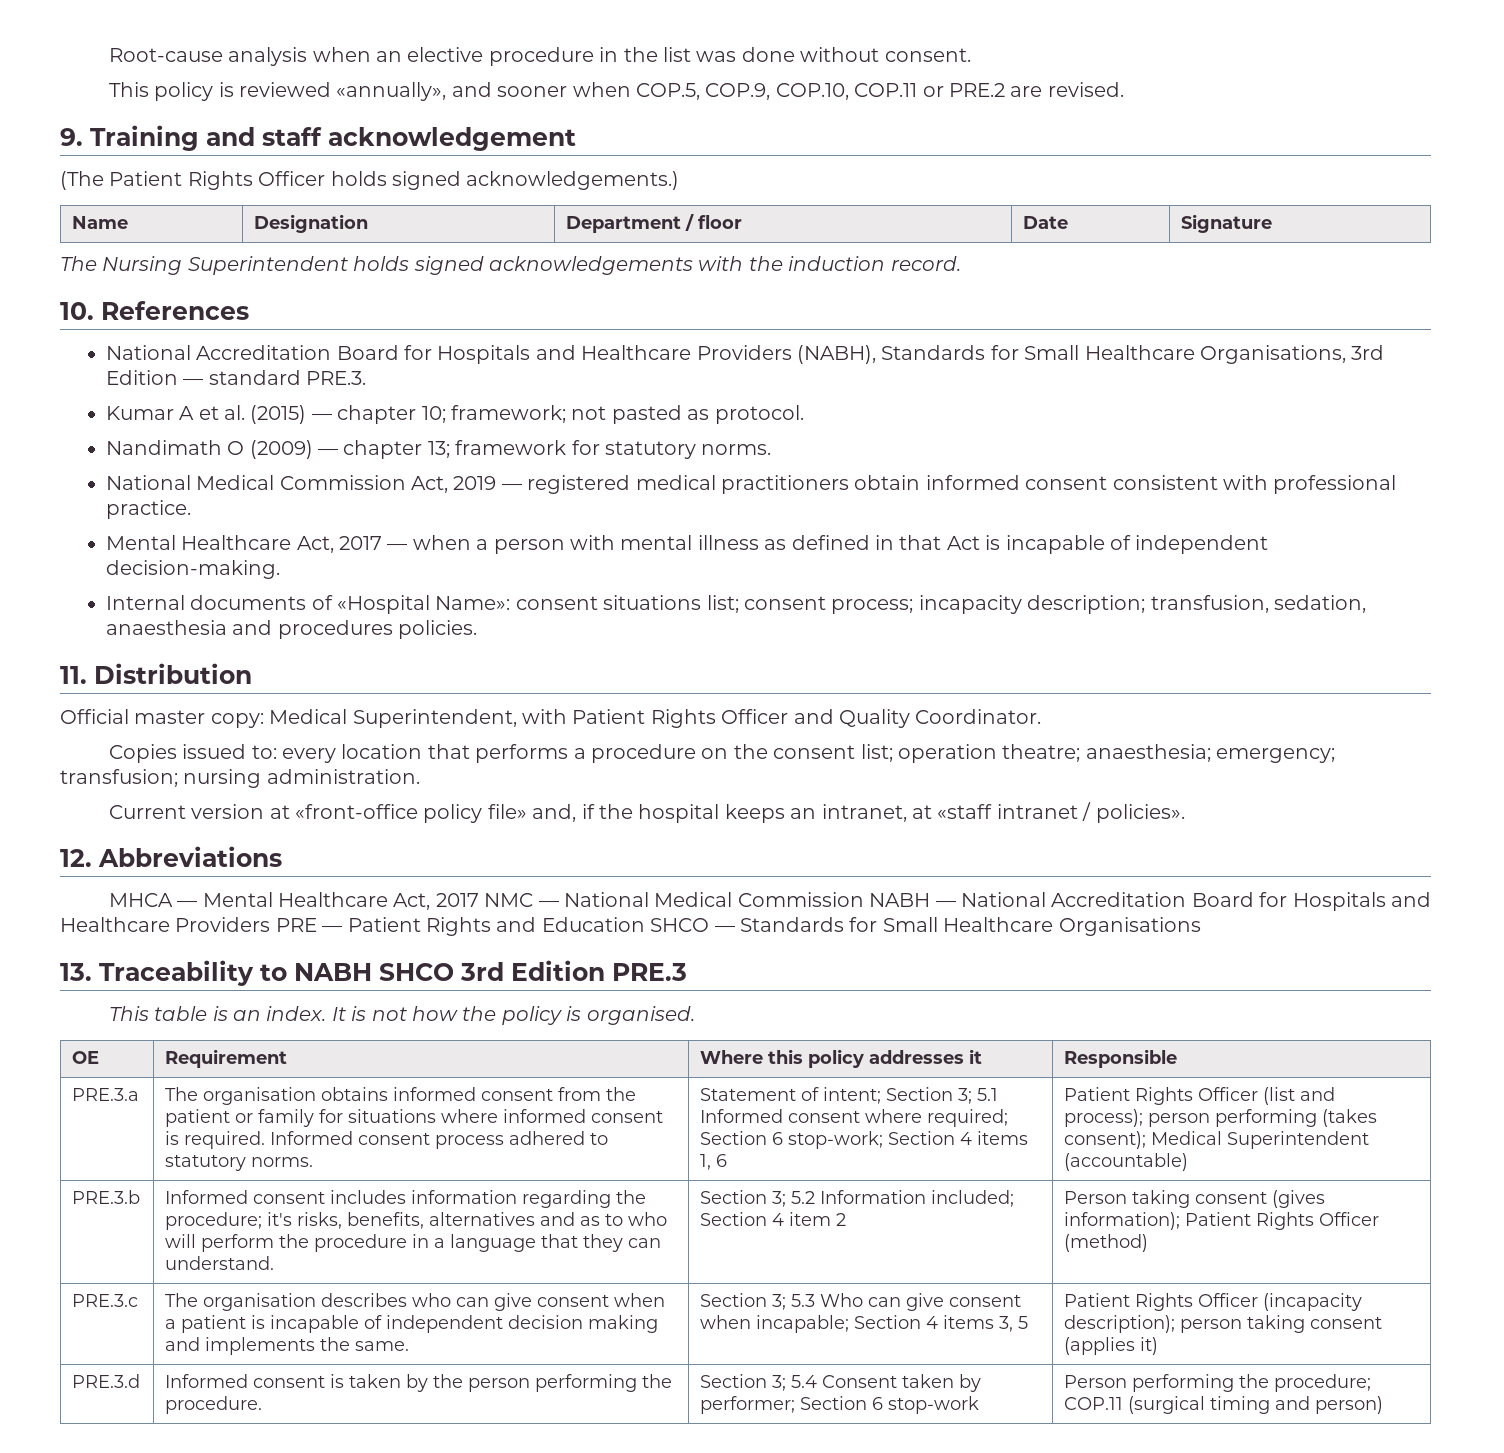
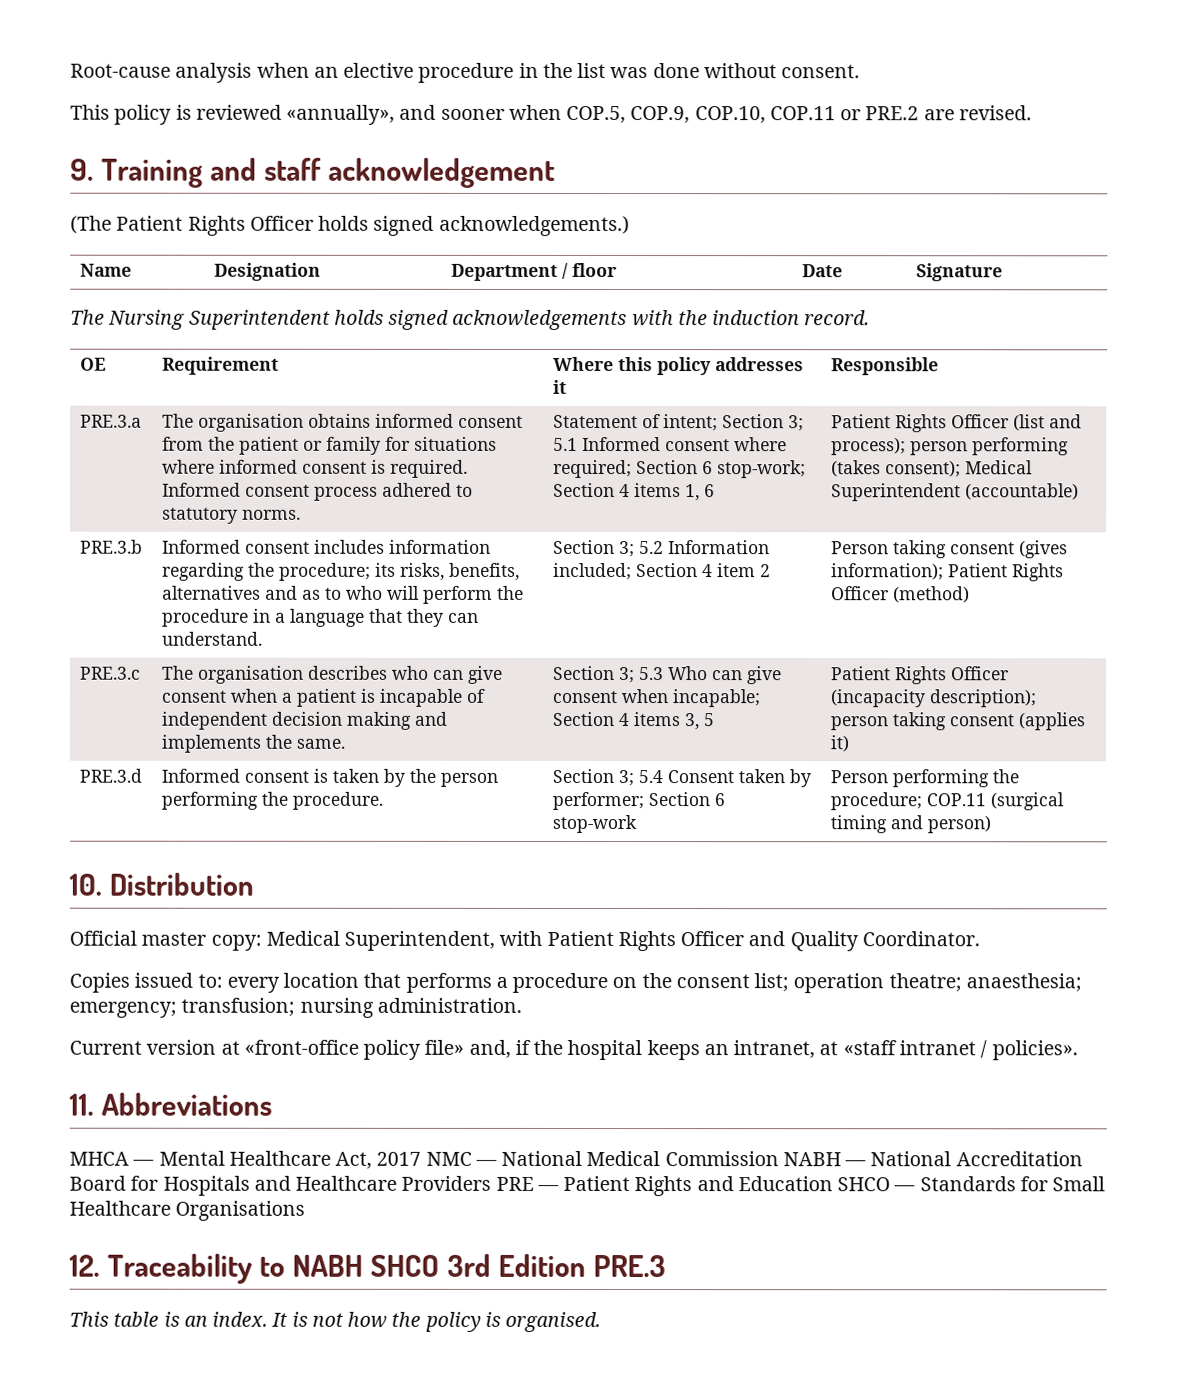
- 10. References
- National Accreditation Board for Hospitals and Healthcare Providers (NABH), Standards for Small Healthcare Organisations, 3rd Edition — standard PRE.3.
- Kumar A et al. (2015) — chapter 10; framework; not pasted as protocol.
- Nandimath O (2009) — chapter 13; framework for statutory norms.
- National Medical Commission Act, 2019 — registered medical practitioners obtain informed consent consistent with professional practice.
- Mental Healthcare Act, 2017 — when a person with mental illness as defined in that Act is incapable of independent decision-making.
- Internal documents of «Hospital Name»: consent situations list; consent process; incapacity description; transfusion, sedation, anaesthesia and procedures policies.
- 11. Distribution
- Official master copy: Medical Superintendent, with Patient Rights Officer and Quality Coordinator.
- Copies issued to: every location that performs a procedure on the consent list; operation theatre; anaesthesia; emergency; transfusion; nursing administration.
- Current version at «front-office policy file» and, if the hospital keeps an intranet, at «staff intranet / policies».
- 12. Abbreviations
- MHCA — Mental Healthcare Act, 2017 NMC — National Medical Commission NABH — National Accreditation Board for Hospitals and Healthcare Providers PRE — Patient Rights and Education SHCO — Standards for Small Healthcare Organisations
- 13. Traceability to NABH SHCO 3rd Edition PRE.3
- This table is an index. It is not how the policy is organised.
- Informed consent includes information regarding the procedure; it's risks, benefits, alternatives and as to who will perform the procedure in a language that they can understand.
+ Informed consent includes information regarding the procedure; its risks, benefits, alternatives and as to who will perform the procedure in a language that they can understand.
+ 10. Distribution
+ Official master copy: Medical Superintendent, with Patient Rights Officer and Quality Coordinator.
+ Copies issued to: every location that performs a procedure on the consent list; operation theatre; anaesthesia; emergency; transfusion; nursing administration.
+ Current version at «front-office policy file» and, if the hospital keeps an intranet, at «staff intranet / policies».
+ 11. Abbreviations
+ MHCA — Mental Healthcare Act, 2017 NMC — National Medical Commission NABH — National Accreditation Board for Hospitals and Healthcare Providers PRE — Patient Rights and Education SHCO — Standards for Small Healthcare Organisations
+ 12. Traceability to NABH SHCO 3rd Edition PRE.3
+ This table is an index. It is not how the policy is organised.

